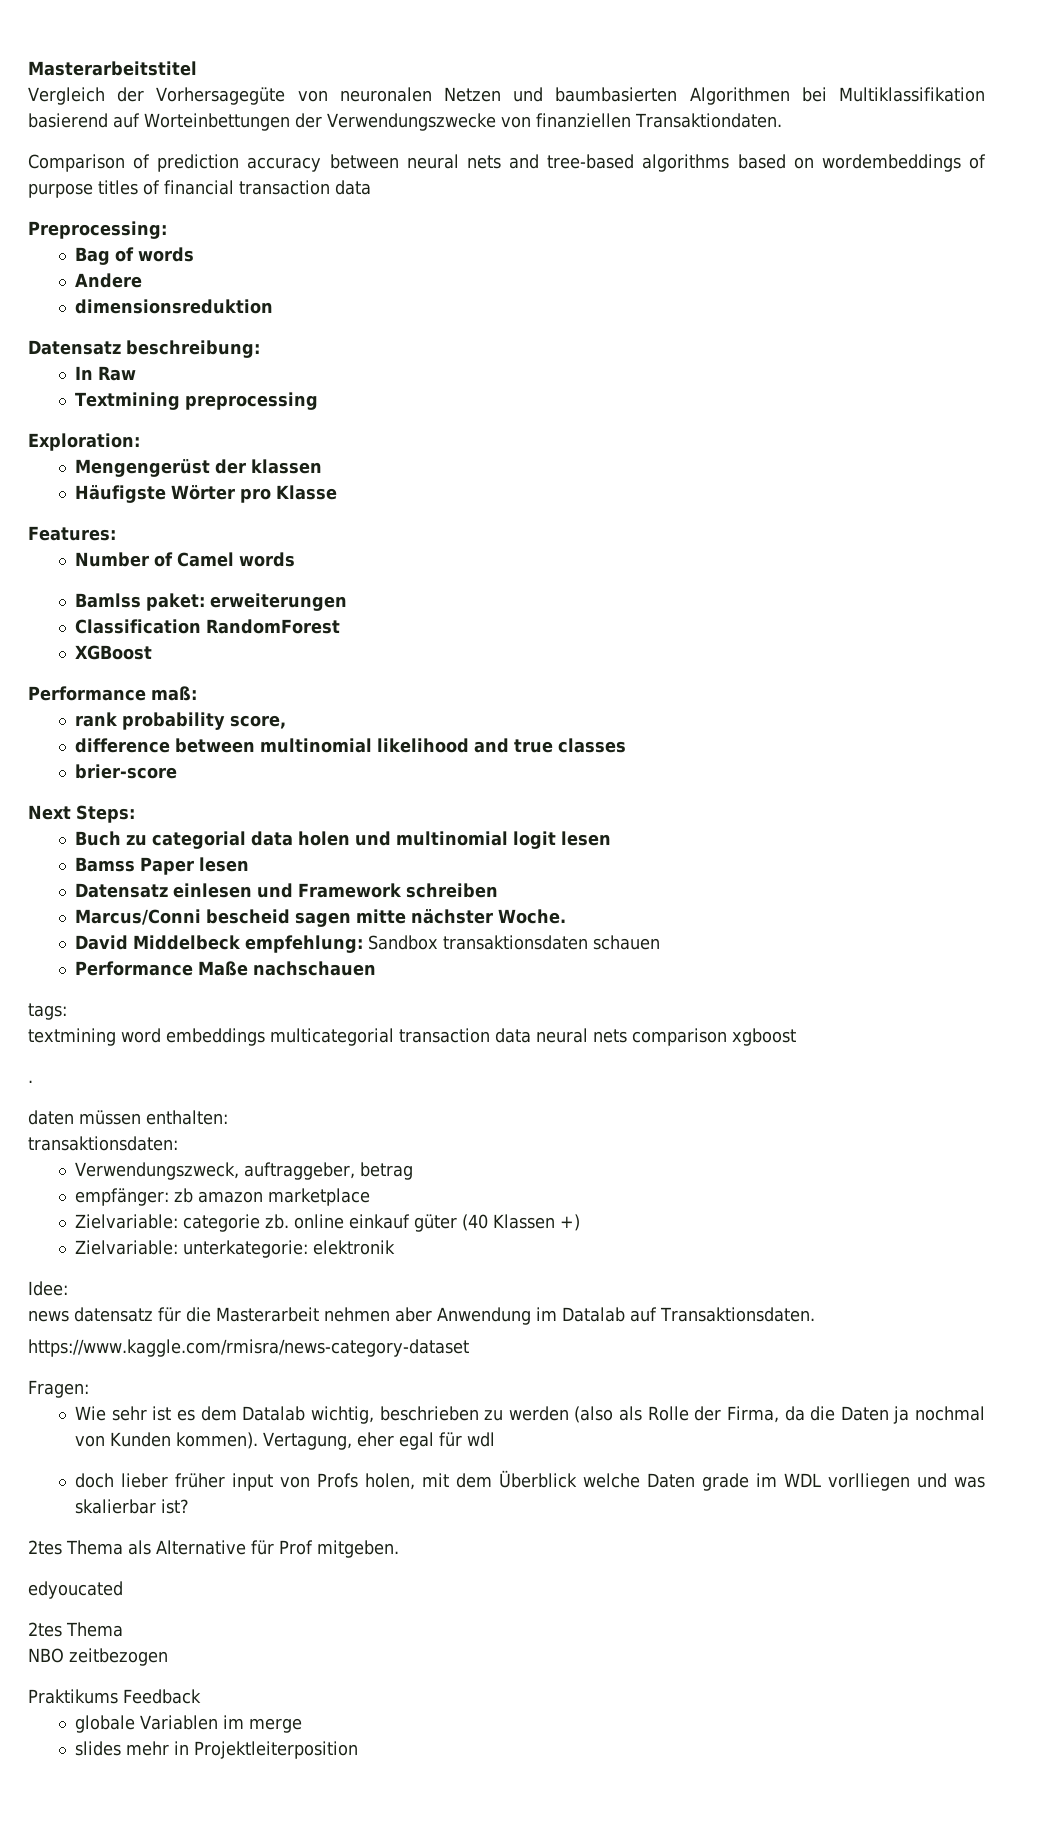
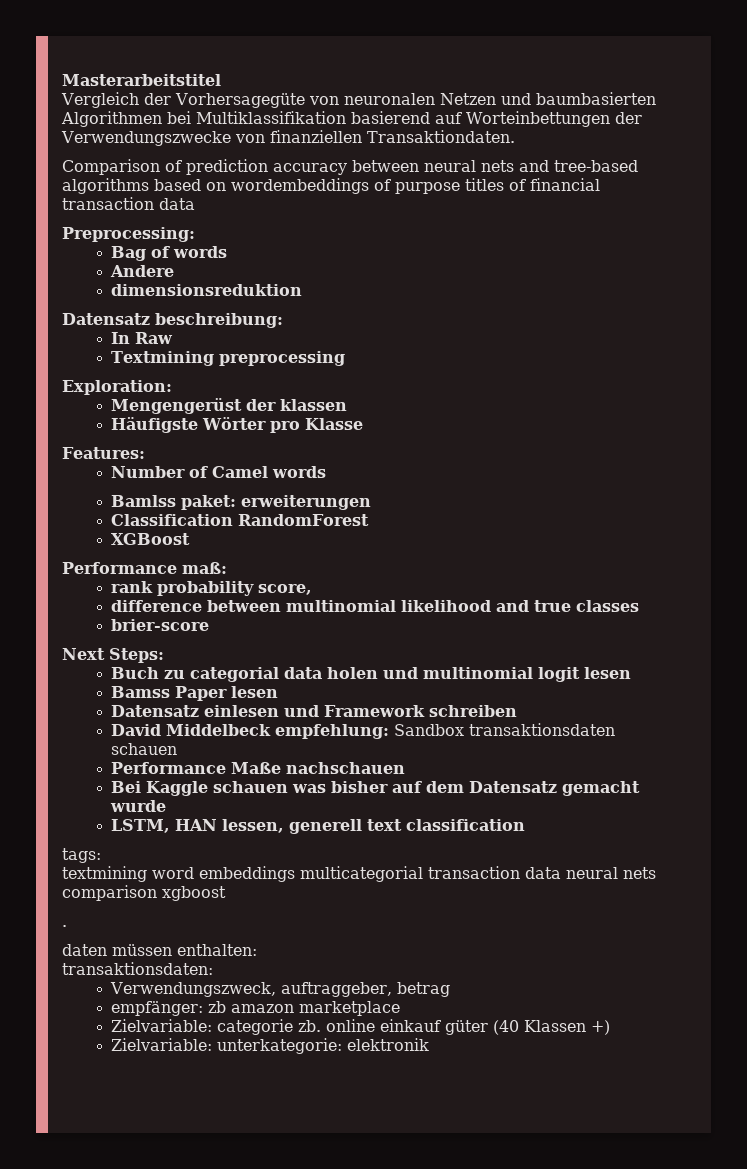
- Marcus/Conni bescheid sagen mitte nächster Woche.
+ Bei Kaggle schauen was bisher auf dem Datensatz gemacht wurde
+ LSTM, HAN lessen, generell text classification
- Idee:
- news datensatz für die Masterarbeit nehmen aber Anwendung im Datalab auf Transaktionsdaten.
- https://www.kaggle.com/rmisra/news-category-dataset
- Fragen:
- Wie sehr ist es dem Datalab wichtig, beschrieben zu werden (also als Rolle der Firma, da die Daten ja nochmal von Kunden kommen). Vertagung, eher egal für wdl
- doch lieber früher input von Profs holen, mit dem Überblick welche Daten grade im WDL vorlliegen und was skalierbar ist?
- 2tes Thema als Alternative für Prof mitgeben.
- edyoucated
- 2tes Thema
- NBO zeitbezogen
- Praktikums Feedback
- globale Variablen im merge
- slides mehr in Projektleiterposition

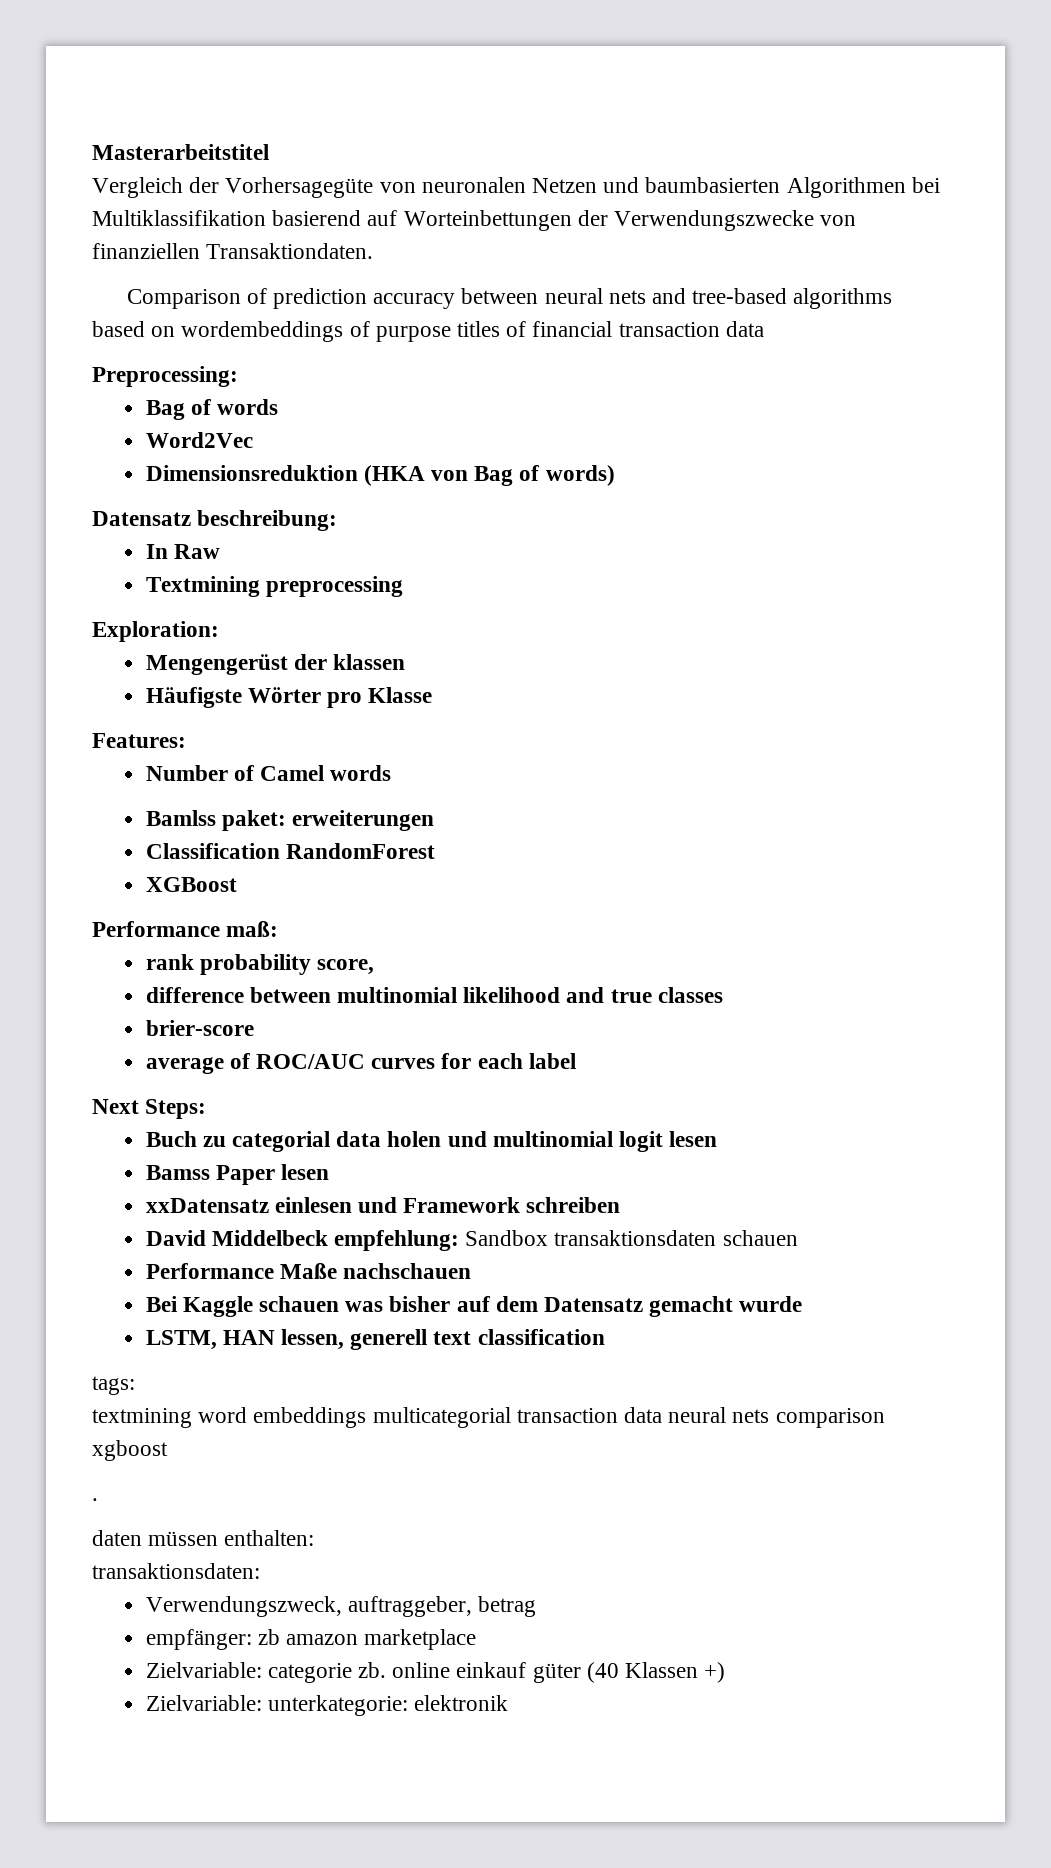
- Andere
- dimensionsreduktion
+ Word2Vec
+ Dimensionsreduktion (HKA von Bag of words)
+ average of ROC/AUC curves for each label
- Datensatz einlesen und Framework schreiben
+ xxDatensatz einlesen und Framework schreiben

